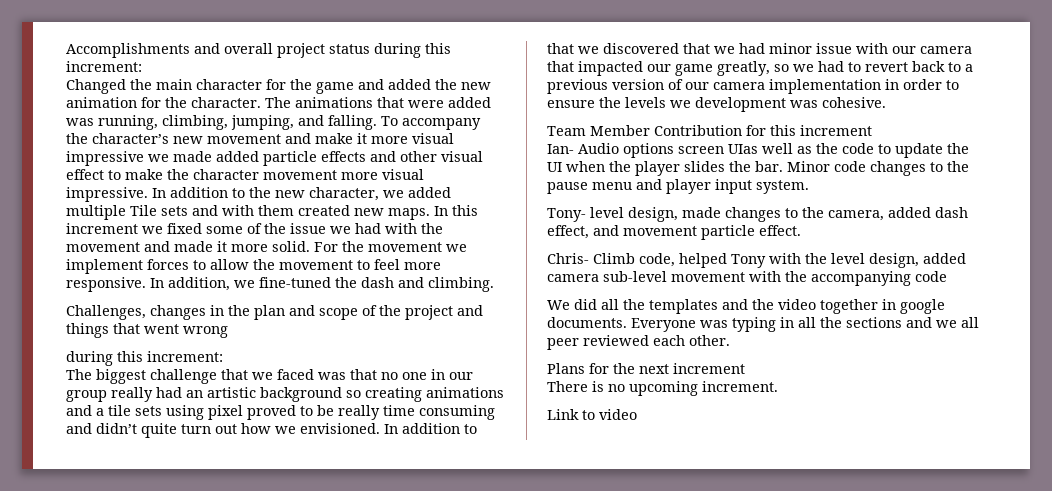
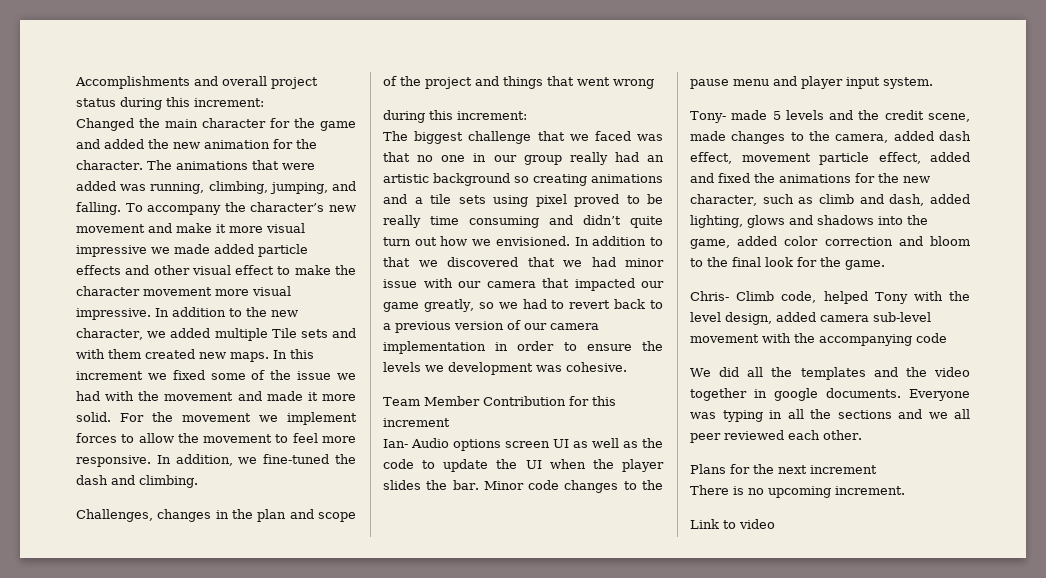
- Ian- Audio options screen UIas well as the code to update the UI when the player slides the bar.
+ Ian- Audio options screen UI as well as the code to update the UI when the player slides the bar.
- Tony- level design, made changes to the camera, added dash effect, and movement particle effect.
+ Tony- made 5 levels and the credit scene, made changes to the camera, added dash effect, movement particle effect, added and fixed the animations for the new character, such as climb and dash, added lighting, glows and shadows into the game, added color correction and bloom to the final look for the game.

